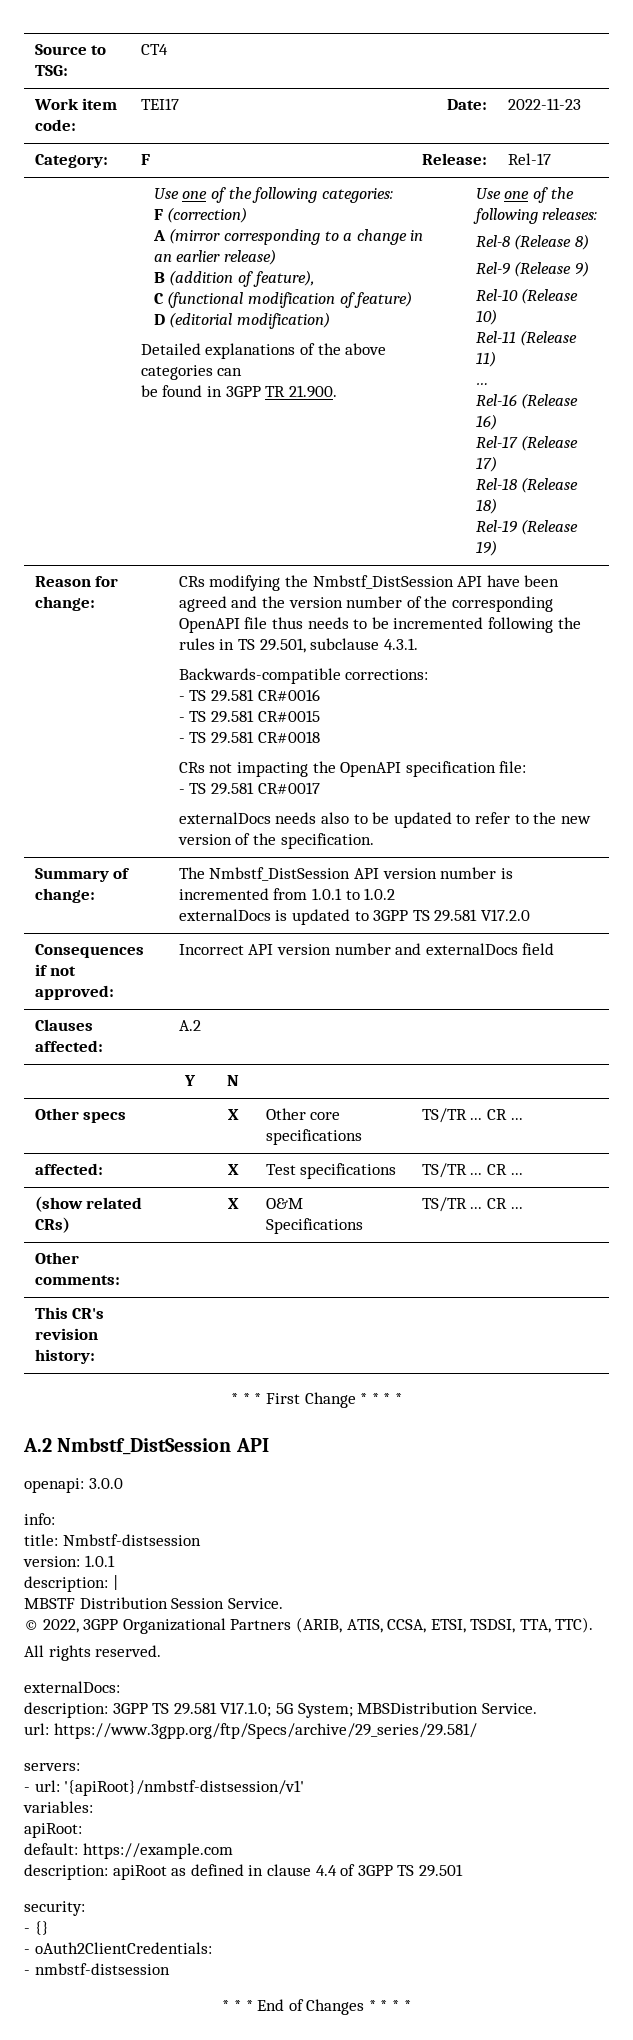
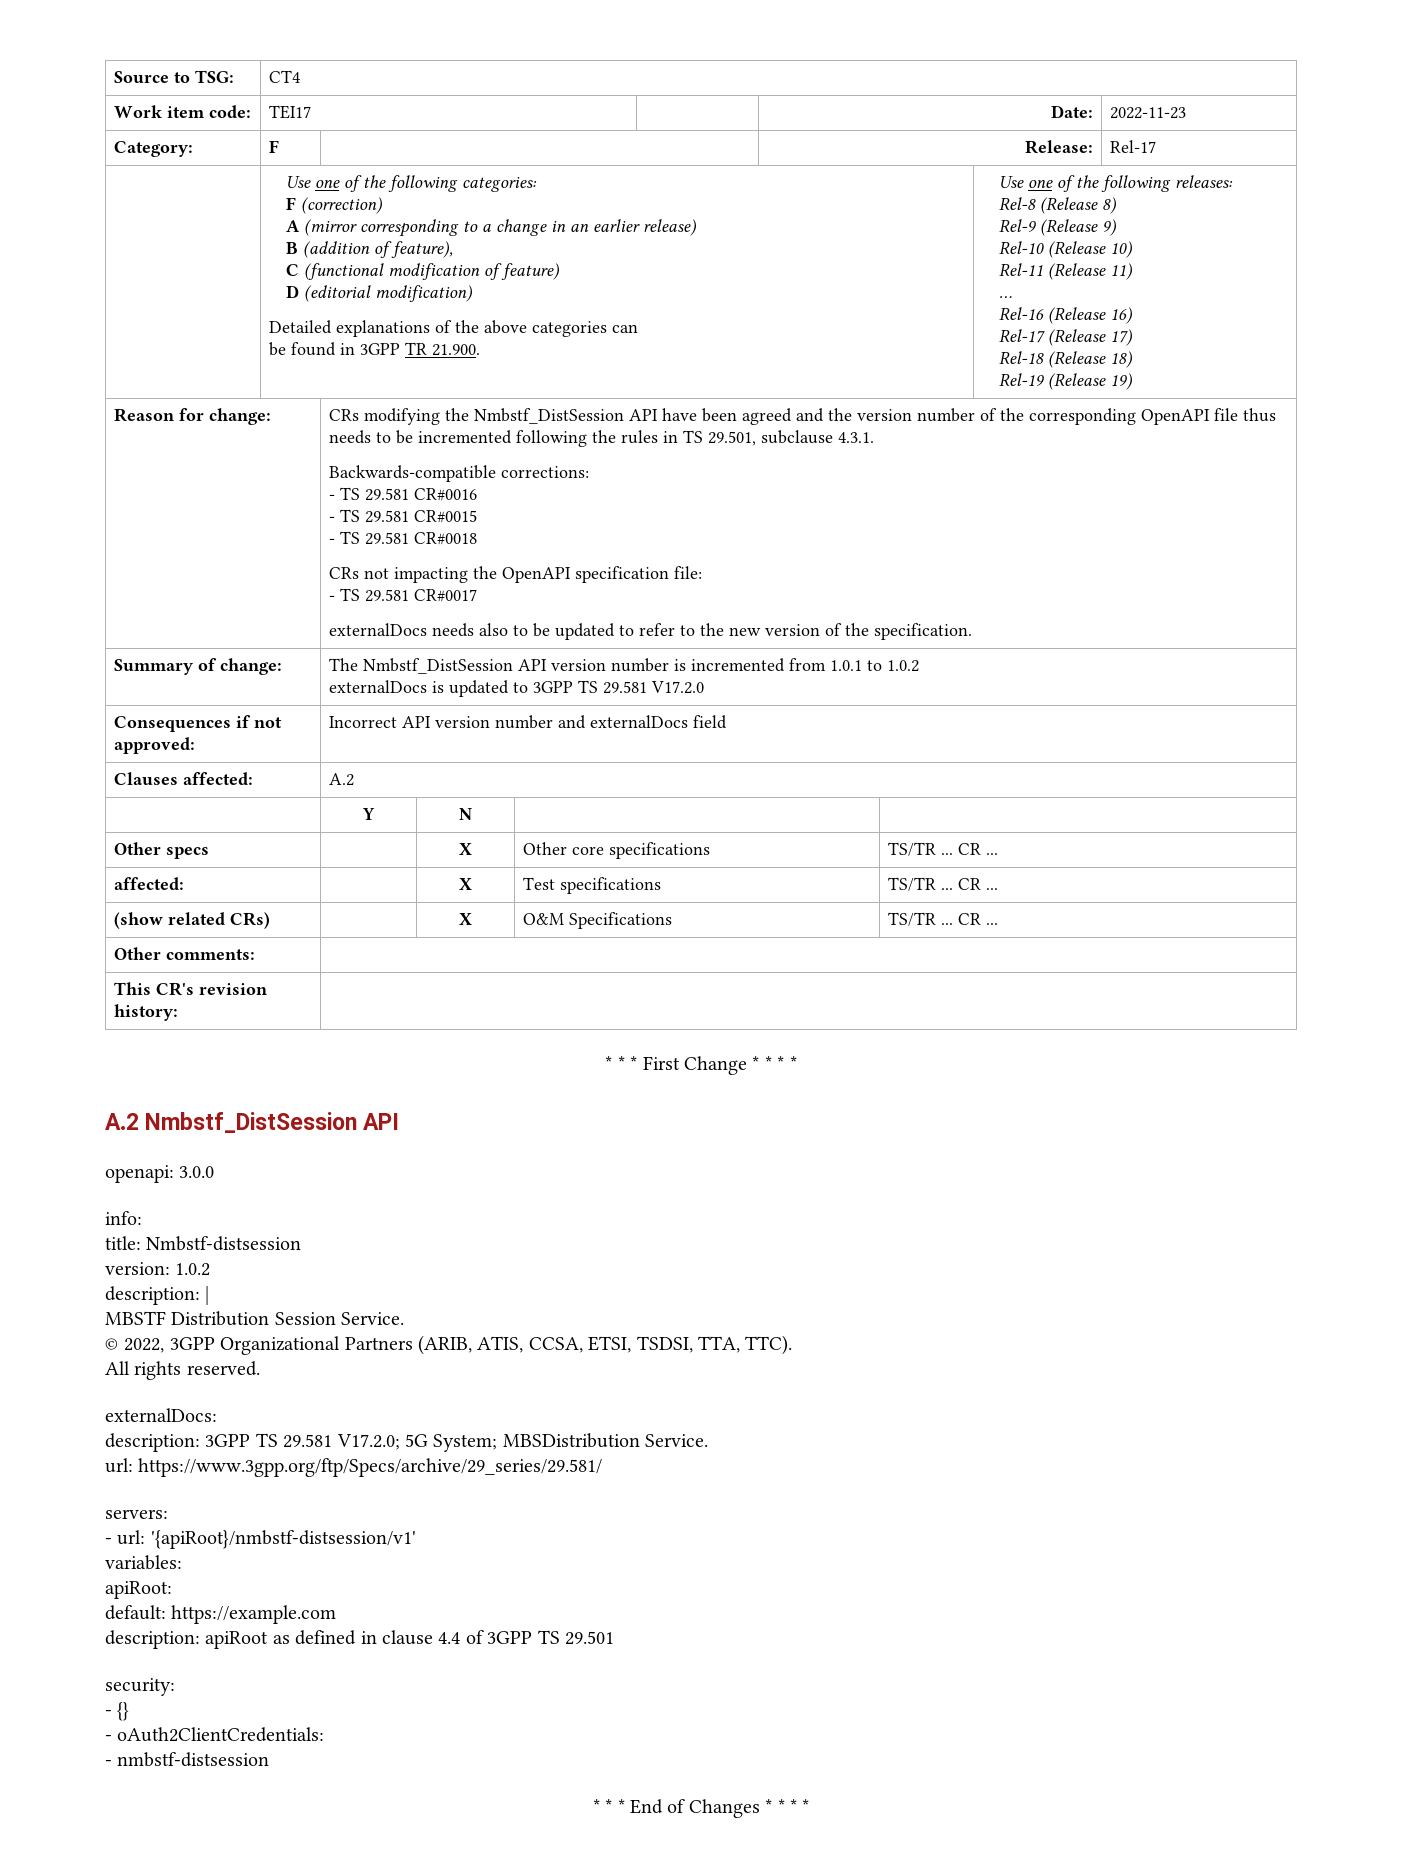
- version: 1.0.1
+ version: 1.0.2
- description: 3GPP TS 29.581 V17.1.0; 5G System; MBSDistribution Service.
+ description: 3GPP TS 29.581 V17.2.0; 5G System; MBSDistribution Service.

